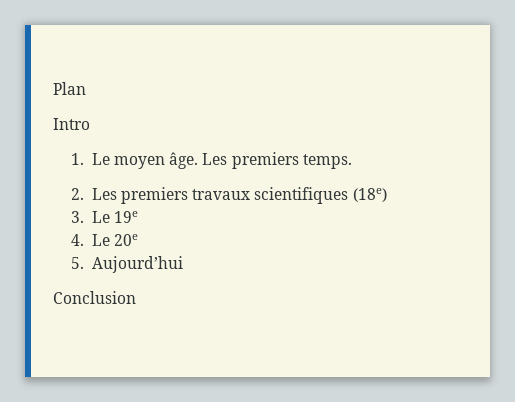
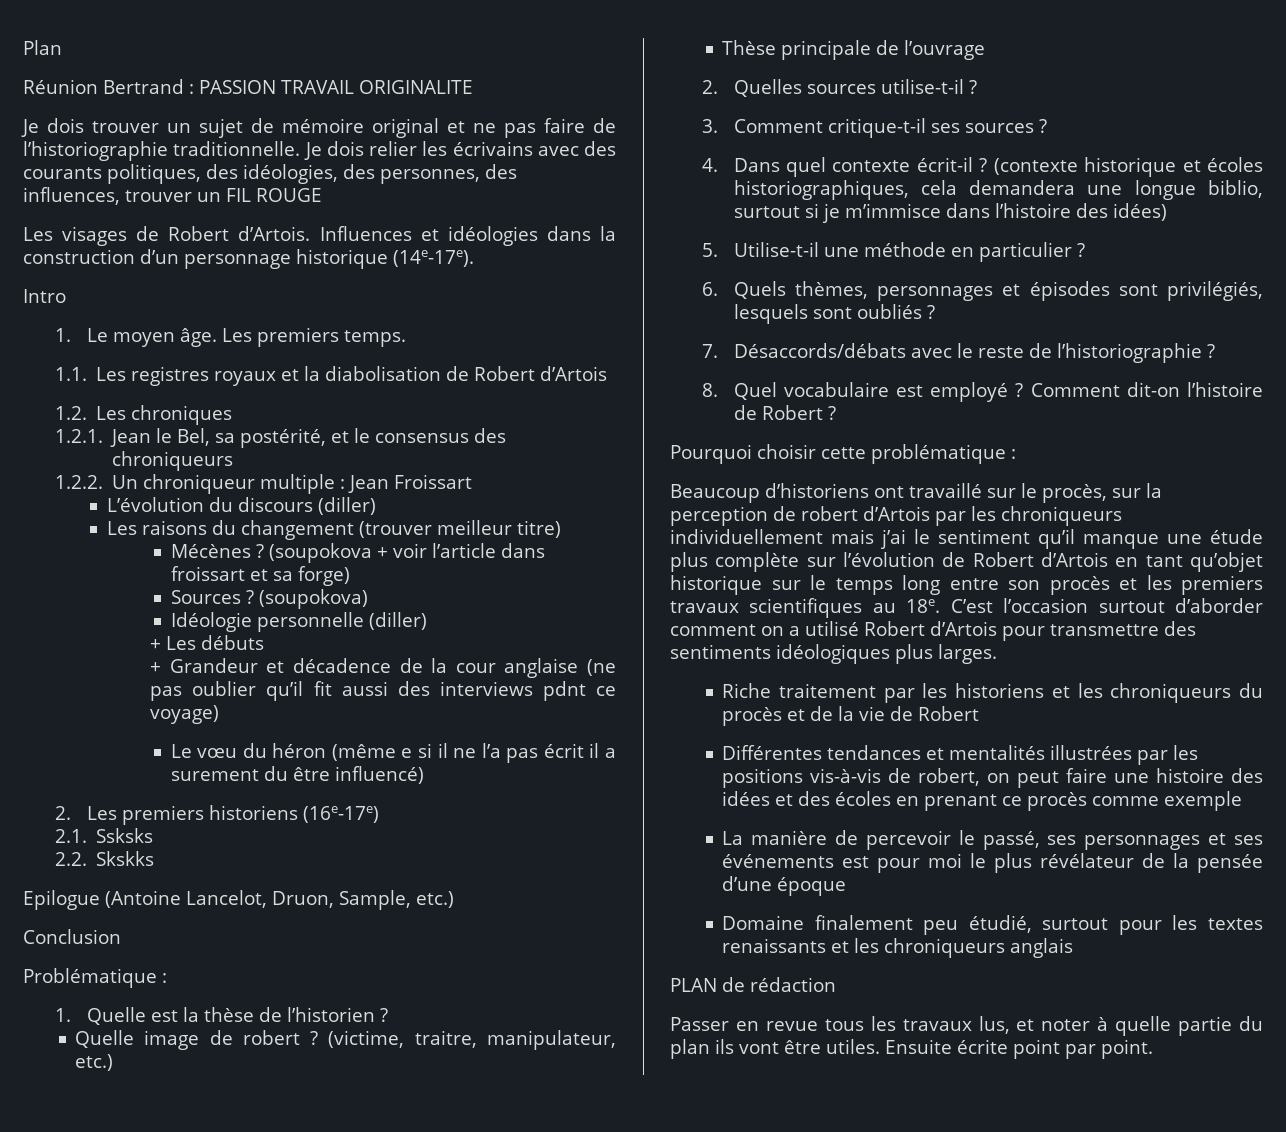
+ Réunion Bertrand : PASSION TRAVAIL ORIGINALITE
+ Je dois trouver un sujet de mémoire original et ne pas faire de l’historiographie traditionnelle. Je dois relier les écrivains avec des courants politiques, des idéologies, des personnes, des influences, trouver un FIL ROUGE
+ Les visages de Robert d’Artois. Influences et idéologies dans la construction d’un personnage historique (14e-17e).
- 2. Les premiers travaux scientifiques (18e)
- 3. Le 19e
- 4. Le 20e
- 5. Aujourd’hui
+ 1.1. Les registres royaux et la diabolisation de Robert d’Artois
+ 1.2. Les chroniques
+ 1.2.1. Jean le Bel, sa postérité, et le consensus des chroniqueurs
+ 1.2.2. Un chroniqueur multiple : Jean Froissart
+ L’évolution du discours (diller)
+ Les raisons du changement (trouver meilleur titre)
+ Mécènes ? (soupokova + voir l’article dans froissart et sa forge)
+ Sources ? (soupokova)
+ Idéologie personnelle (diller)
+ + Les débuts
+ + Grandeur et décadence de la cour anglaise (ne pas oublier qu’il fit aussi des interviews pdnt ce voyage)
+ Le vœu du héron (même e si il ne l’a pas écrit il a surement du être influencé)
+ 2. Les premiers historiens (16e-17e)
+ 2.1. Ssksks
+ 2.2. Skskks
+ Epilogue (Antoine Lancelot, Druon, Sample, etc.)
  Conclusion
+ Problématique :
+ 1. Quelle est la thèse de l’historien ?
+ Quelle image de robert ? (victime, traitre, manipulateur, etc.)
+ Thèse principale de l’ouvrage
+ 2. Quelles sources utilise-t-il ?
+ 3. Comment critique-t-il ses sources ?
+ 4. Dans quel contexte écrit-il ? (contexte historique et écoles historiographiques, cela demandera une longue biblio, surtout si je m’immisce dans l’histoire des idées)
+ 5. Utilise-t-il une méthode en particulier ?
+ 6. Quels thèmes, personnages et épisodes sont privilégiés, lesquels sont oubliés ?
+ 7. Désaccords/débats avec le reste de l’historiographie ?
+ 8. Quel vocabulaire est employé ? Comment dit-on l’histoire de Robert ?
+ Pourquoi choisir cette problématique :
+ Beaucoup d’historiens ont travaillé sur le procès, sur la perception de robert d’Artois par les chroniqueurs individuellement mais j’ai le sentiment qu’il manque une étude plus complète sur l’évolution de Robert d’Artois en tant qu’objet historique sur le temps long entre son procès et les premiers travaux scientifiques au 18e. C’est l’occasion surtout d’aborder comment on a utilisé Robert d’Artois pour transmettre des sentiments idéologiques plus larges.
+ Riche traitement par les historiens et les chroniqueurs du procès et de la vie de Robert
+ Différentes tendances et mentalités illustrées par les positions vis-à-vis de robert, on peut faire une histoire des idées et des écoles en prenant ce procès comme exemple
+ La manière de percevoir le passé, ses personnages et ses événements est pour moi le plus révélateur de la pensée d’une époque
+ Domaine finalement peu étudié, surtout pour les textes renaissants et les chroniqueurs anglais
+ PLAN de rédaction
+ Passer en revue tous les travaux lus, et noter à quelle partie du plan ils vont être utiles. Ensuite écrite point par point.

